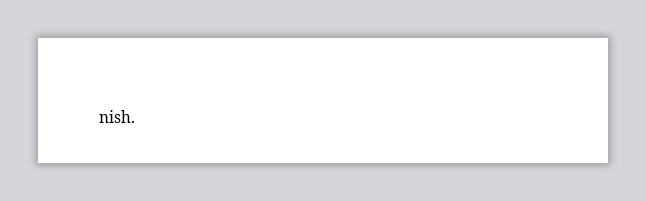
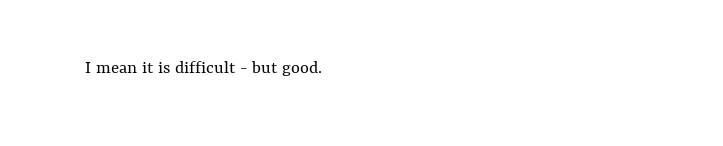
- nish.
+ I mean it is difficult - but good.

